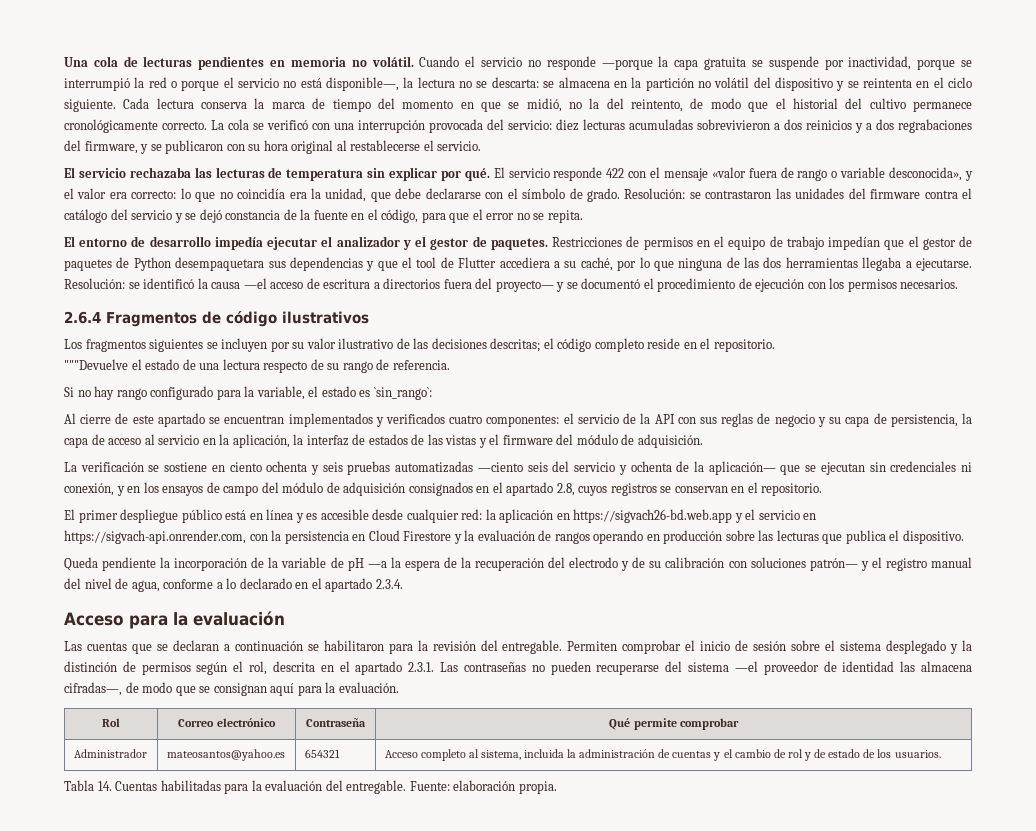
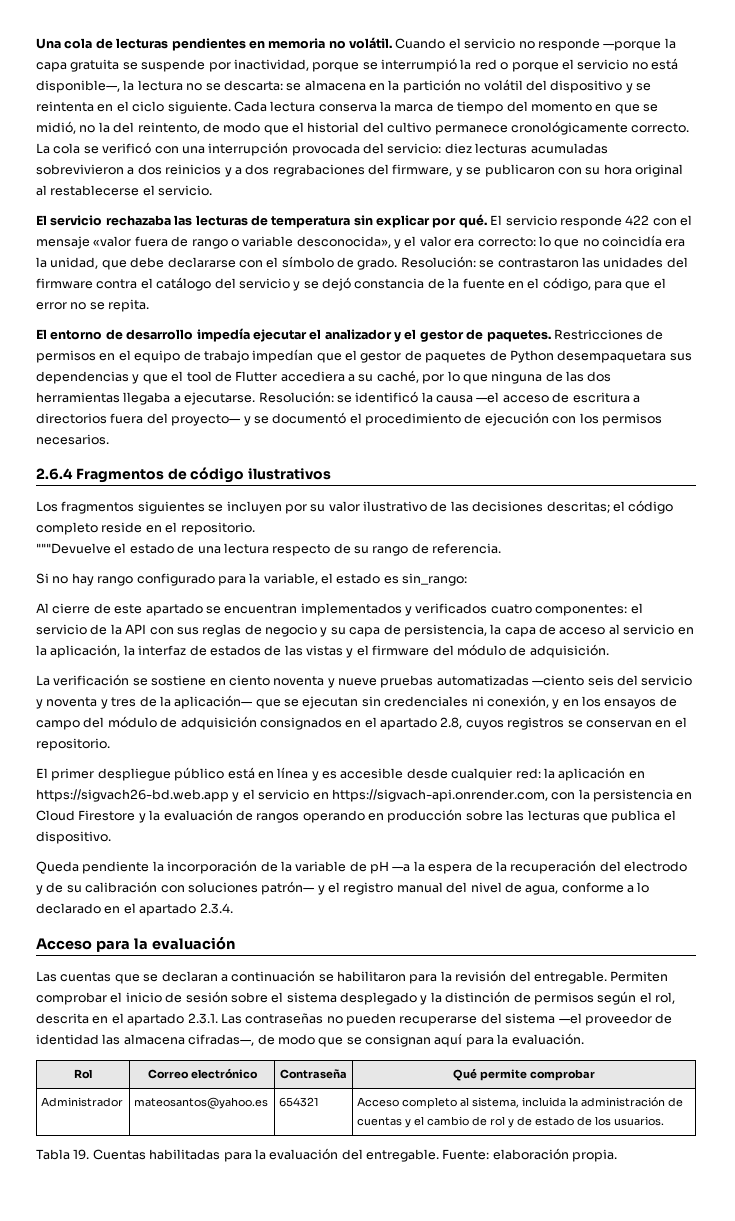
- Si no hay rango configurado para la variable, el estado es `sin_rango`:
+ Si no hay rango configurado para la variable, el estado es sin_rango:
- La verificación se sostiene en ciento ochenta y seis pruebas automatizadas —ciento seis del servicio y ochenta de la aplicación— que se ejecutan sin credenciales ni conexión, y en los ensayos de campo del módulo de adquisición consignados en el apartado 2.8, cuyos registros se conservan en el repositorio.
+ La verificación se sostiene en ciento noventa y nueve pruebas automatizadas —ciento seis del servicio y noventa y tres de la aplicación— que se ejecutan sin credenciales ni conexión, y en los ensayos de campo del módulo de adquisición consignados en el apartado 2.8, cuyos registros se conservan en el repositorio.
- Tabla 14. Cuentas habilitadas para la evaluación del entregable.
+ Tabla 19. Cuentas habilitadas para la evaluación del entregable.

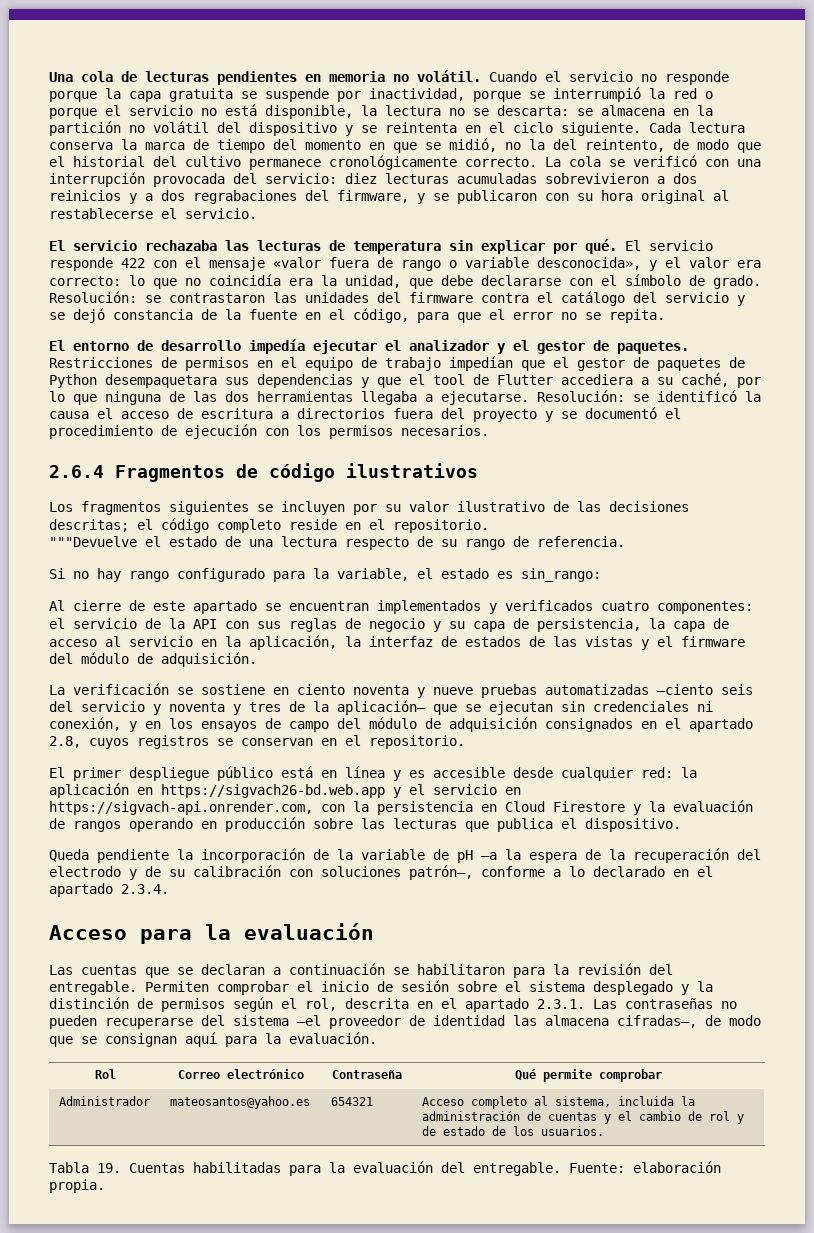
- Cuando el servicio no responde —porque la capa gratuita se suspende por inactividad, porque se interrumpió la red o porque el servicio no está disponible—, la lectura no se descarta: se almacena en la partición no volátil del dispositivo y se reintenta en el ciclo siguiente.
+ Cuando el servicio no responde porque la capa gratuita se suspende por inactividad, porque se interrumpió la red o porque el servicio no está disponible, la lectura no se descarta: se almacena en la partición no volátil del dispositivo y se reintenta en el ciclo siguiente.
- Resolución: se identificó la causa —el acceso de escritura a directorios fuera del proyecto— y se documentó el procedimiento de ejecución con los permisos necesarios.
+ Resolución: se identificó la causa el acceso de escritura a directorios fuera del proyecto y se documentó el procedimiento de ejecución con los permisos necesarios.
- Queda pendiente la incorporación de la variable de pH —a la espera de la recuperación del electrodo y de su calibración con soluciones patrón— y el registro manual del nivel de agua, conforme a lo declarado en el apartado 2.3.4.
+ Queda pendiente la incorporación de la variable de pH —a la espera de la recuperación del electrodo y de su calibración con soluciones patrón—, conforme a lo declarado en el apartado 2.3.4.

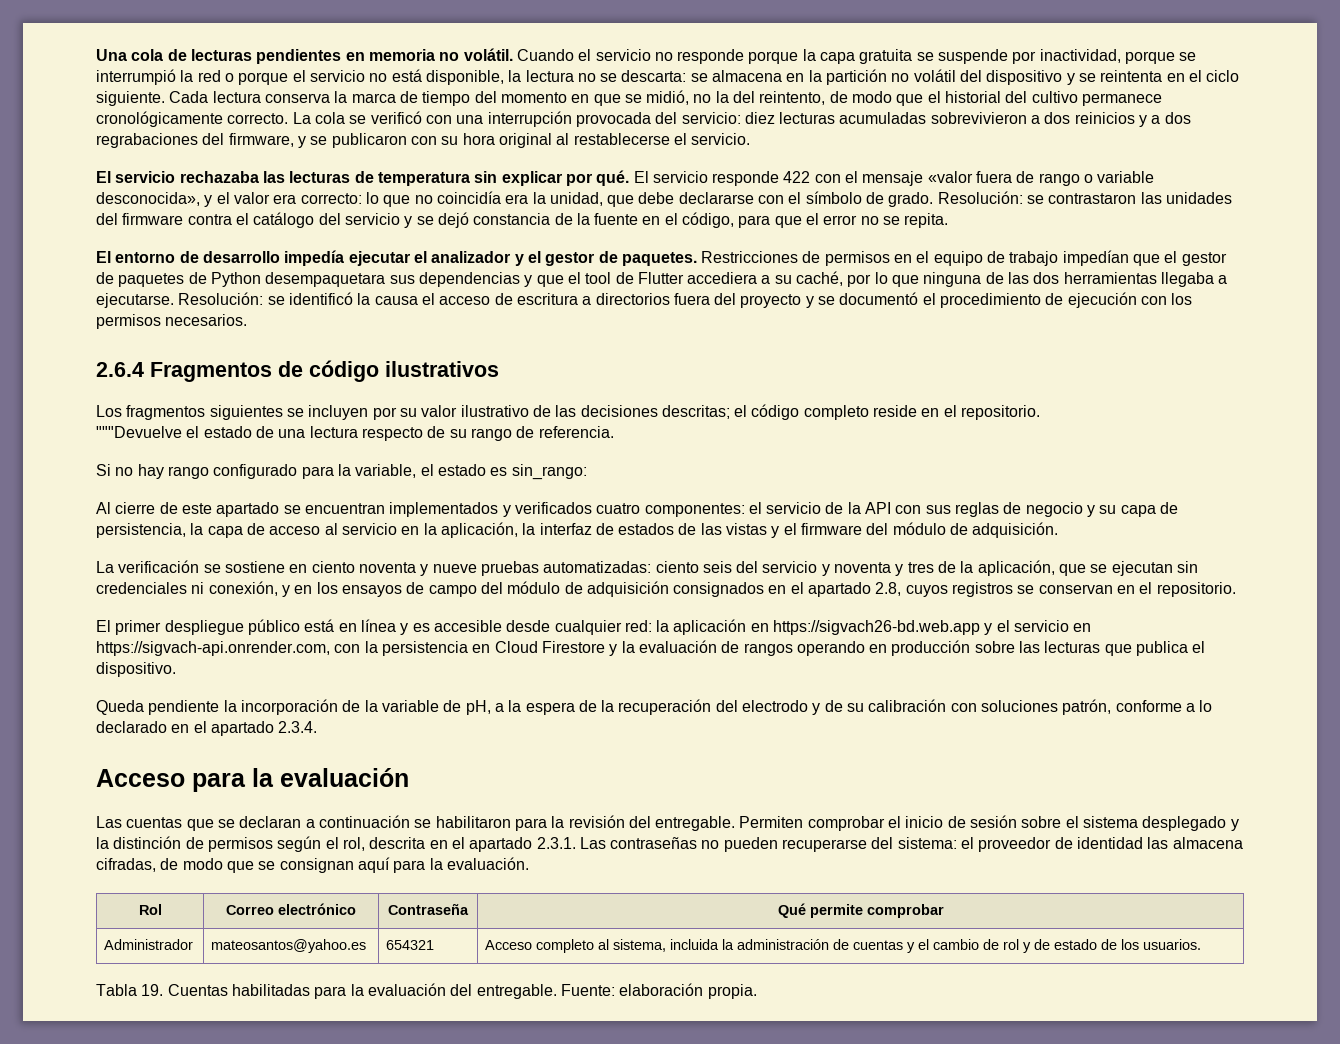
- La verificación se sostiene en ciento noventa y nueve pruebas automatizadas —ciento seis del servicio y noventa y tres de la aplicación— que se ejecutan sin credenciales ni conexión, y en los ensayos de campo del módulo de adquisición consignados en el apartado 2.8, cuyos registros se conservan en el repositorio.
+ La verificación se sostiene en ciento noventa y nueve pruebas automatizadas: ciento seis del servicio y noventa y tres de la aplicación, que se ejecutan sin credenciales ni conexión, y en los ensayos de campo del módulo de adquisición consignados en el apartado 2.8, cuyos registros se conservan en el repositorio.
- Queda pendiente la incorporación de la variable de pH —a la espera de la recuperación del electrodo y de su calibración con soluciones patrón—, conforme a lo declarado en el apartado 2.3.4.
+ Queda pendiente la incorporación de la variable de pH, a la espera de la recuperación del electrodo y de su calibración con soluciones patrón, conforme a lo declarado en el apartado 2.3.4.
- Permiten comprobar el inicio de sesión sobre el sistema desplegado y la distinción de permisos según el rol, descrita en el apartado 2.3.1. Las contraseñas no pueden recuperarse del sistema —el proveedor de identidad las almacena cifradas—, de modo que se consignan aquí para la evaluación.
+ Permiten comprobar el inicio de sesión sobre el sistema desplegado y la distinción de permisos según el rol, descrita en el apartado 2.3.1. Las contraseñas no pueden recuperarse del sistema: el proveedor de identidad las almacena cifradas, de modo que se consignan aquí para la evaluación.

